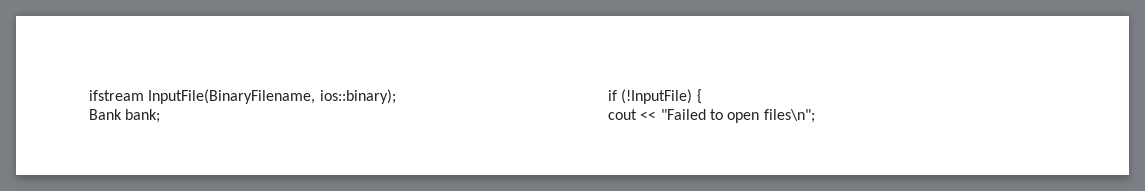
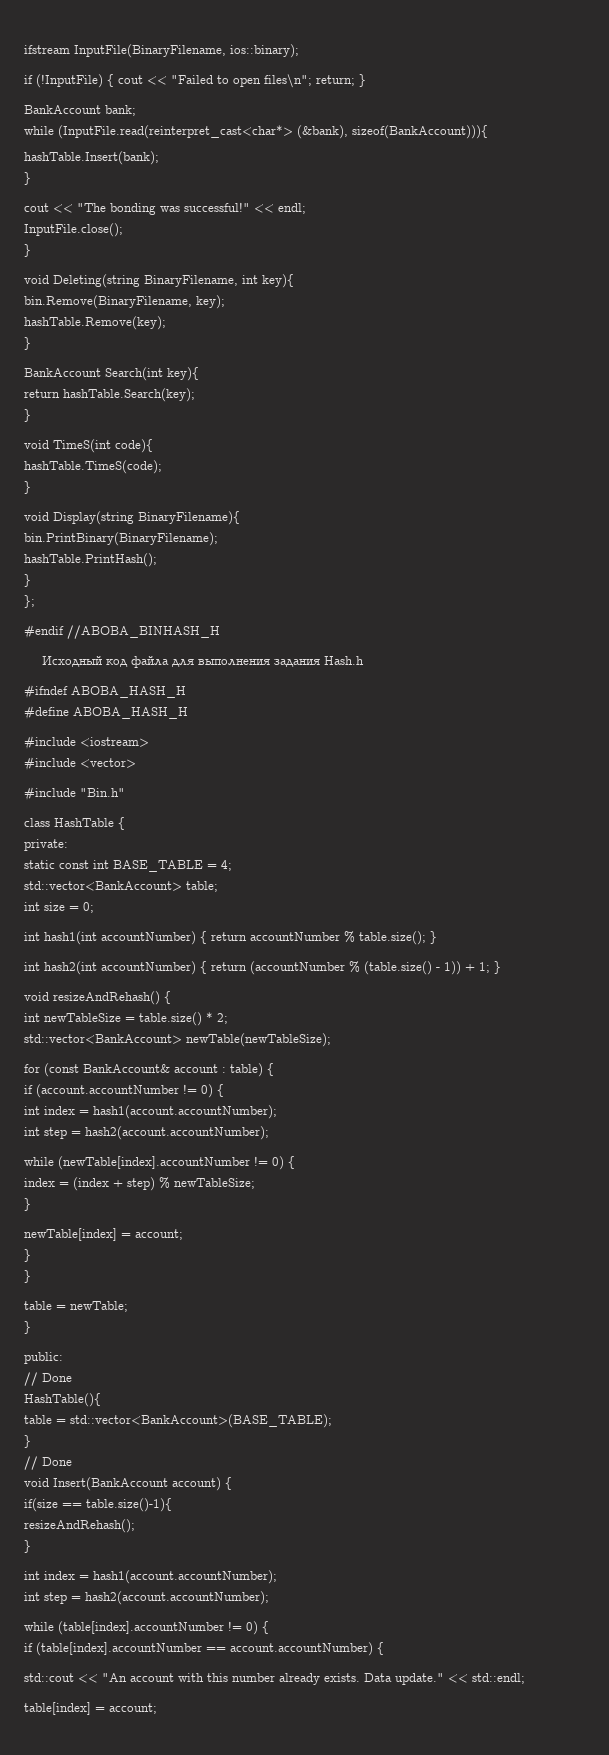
- Bank bank;
- if (!InputFile) {
- cout << "Failed to open files\n";
+ if (!InputFile) { cout << "Failed to open files\n"; return; }
+ BankAccount bank;
+ while (InputFile.read(reinterpret_cast<char*> (&bank), sizeof(BankAccount))){
+ hashTable.Insert(bank);
+ }
+ cout << "The bonding was successful!" << endl;
+ InputFile.close();
+ }
+ void Deleting(string BinaryFilename, int key){
+ bin.Remove(BinaryFilename, key);
+ hashTable.Remove(key);
+ }
+ BankAccount Search(int key){
+ return hashTable.Search(key);
+ }
+ void TimeS(int code){
+ hashTable.TimeS(code);
+ }
+ void Display(string BinaryFilename){
+ bin.PrintBinary(BinaryFilename);
+ hashTable.PrintHash();
+ }
+ };
+ #endif //ABOBA_BINHASH_H
+ Исходный код файла для выполнения задания Hash.h
+ #ifndef ABOBA_HASH_H
+ #define ABOBA_HASH_H
+ #include <iostream>
+ #include <vector>
+ #include "Bin.h"
+ class HashTable {
+ private:
+ static const int BASE_TABLE = 4;
+ std::vector<BankAccount> table;
+ int size = 0;
+ int hash1(int accountNumber) { return accountNumber % table.size(); }
+ int hash2(int accountNumber) { return (accountNumber % (table.size() - 1)) + 1; }
+ void resizeAndRehash() {
+ int newTableSize = table.size() * 2;
+ std::vector<BankAccount> newTable(newTableSize);
+ for (const BankAccount& account : table) {
+ if (account.accountNumber != 0) {
+ int index = hash1(account.accountNumber);
+ int step = hash2(account.accountNumber);
+ while (newTable[index].accountNumber != 0) {
+ index = (index + step) % newTableSize;
+ }
+ newTable[index] = account;
+ }
+ }
+ table = newTable;
+ }
+ public:
+ // Done
+ HashTable(){
+ table = std::vector<BankAccount>(BASE_TABLE);
+ }
+ // Done
+ void Insert(BankAccount account) {
+ if(size == table.size()-1){
+ resizeAndRehash();
+ }
+ int index = hash1(account.accountNumber);
+ int step = hash2(account.accountNumber);
+ while (table[index].accountNumber != 0) {
+ if (table[index].accountNumber == account.accountNumber) {
+ std::cout << "An account with this number already exists. Data update." << std::endl;
+ table[index] = account;

